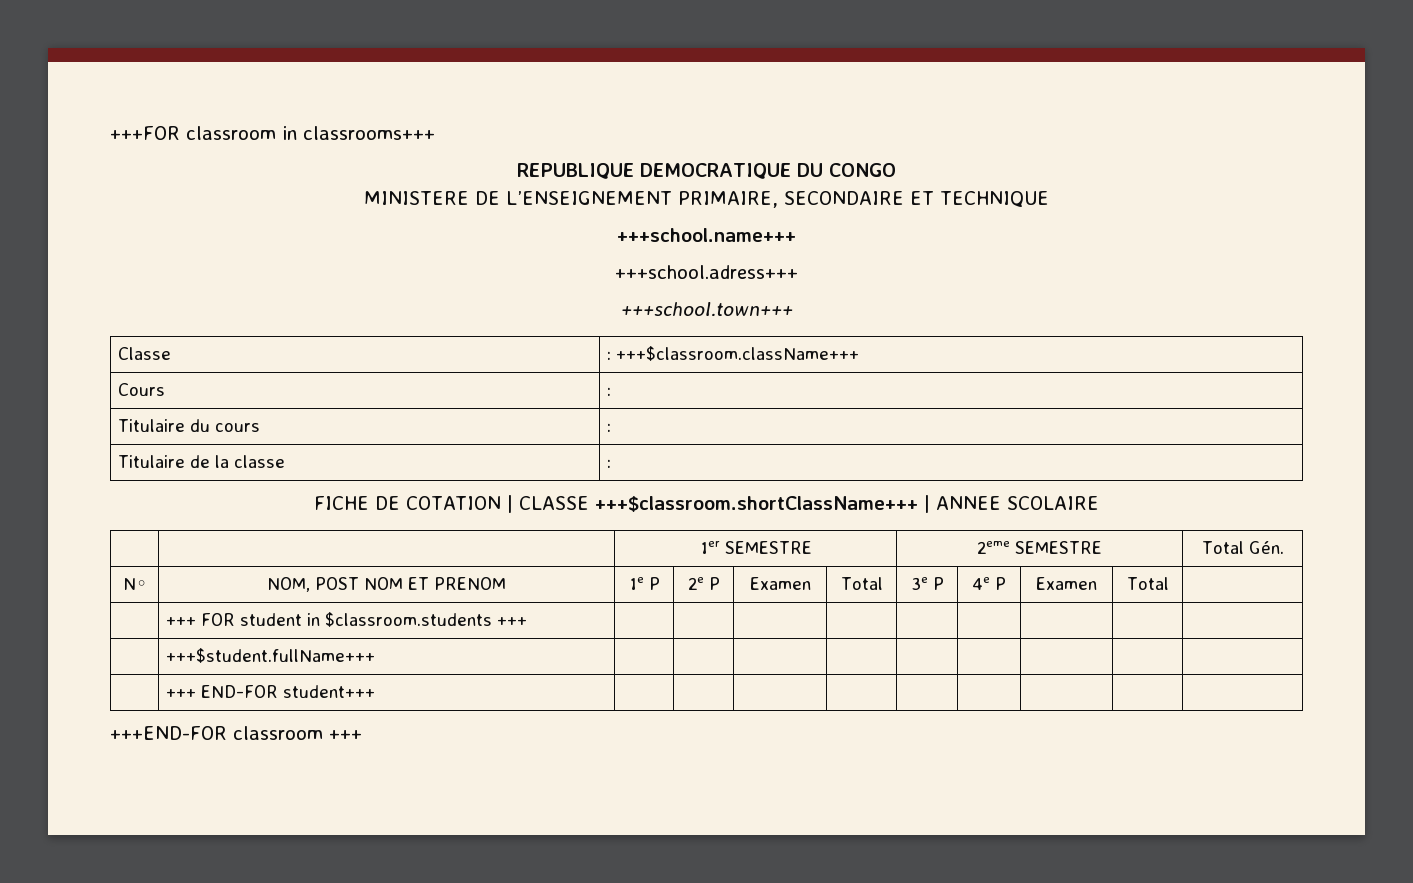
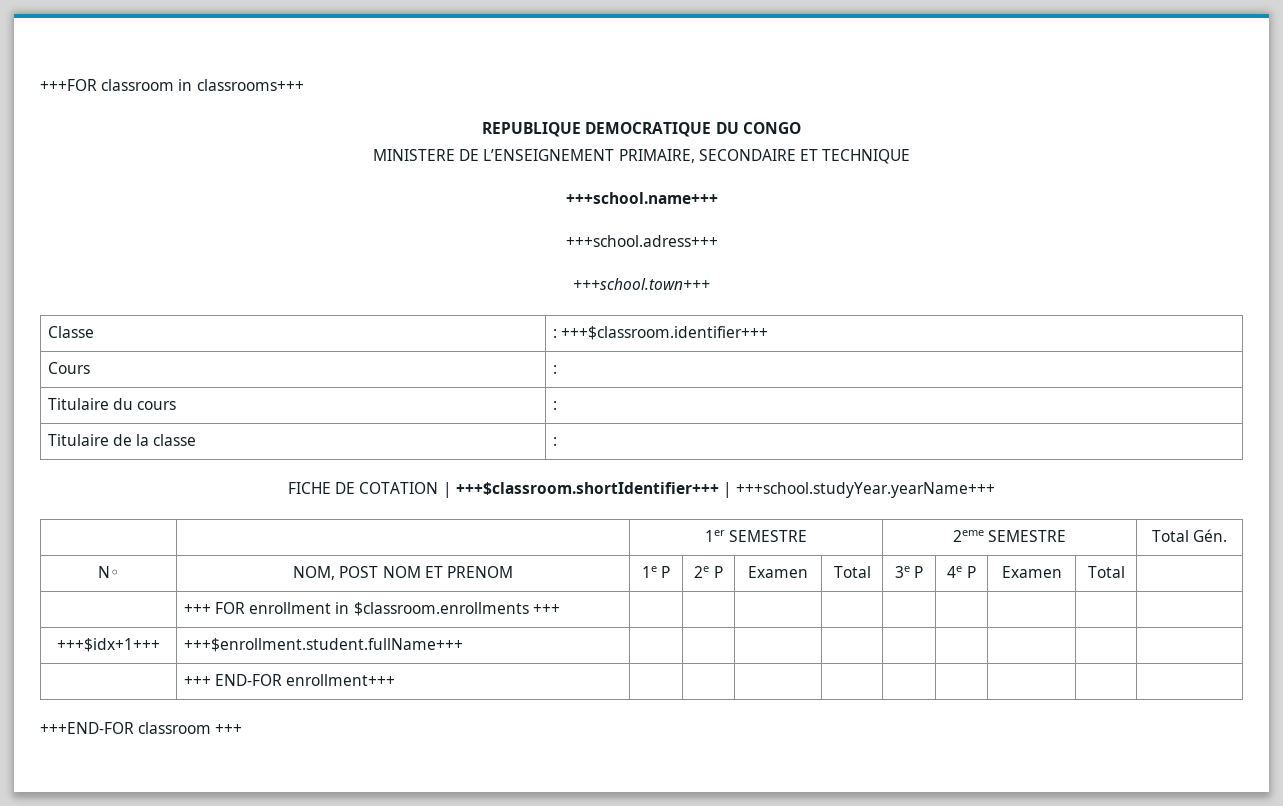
- Classe | : +++$classroom.className+++
+ Classe | : +++$classroom.identifier+++
- FICHE DE COTATION | CLASSE +++$classroom.shortClassName+++ | ANNEE SCOLAIRE
+ FICHE DE COTATION | +++$classroom.shortIdentifier+++ | +++school.studyYear.yearName+++
- | +++ FOR student in $classroom.students +++ | | | | | | | | |
+ | +++ FOR enrollment in $classroom.enrollments +++ | | | | | | | | |
- | +++$student.fullName+++ | | | | | | | | |
+ +++$idx+1+++ | +++$enrollment.student.fullName+++ | | | | | | | | |
- | +++ END-FOR student+++ | | | | | | | | |
+ | +++ END-FOR enrollment+++ | | | | | | | | |

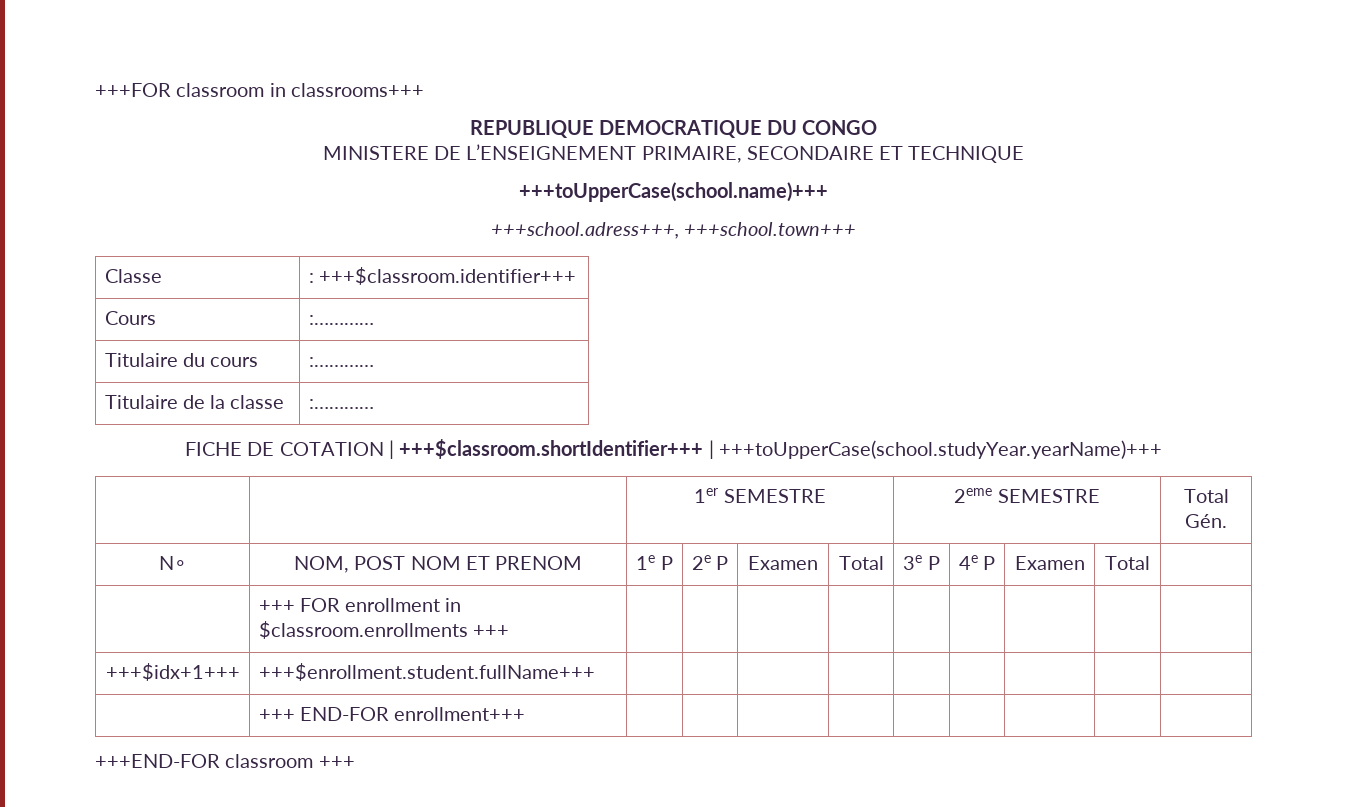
- +++school.name+++
- +++school.adress+++
- +++school.town+++
+ +++toUpperCase(school.name)+++
+ +++school.adress+++, +++school.town+++
- Cours | :
+ Cours | :…………
- Titulaire du cours | :
+ Titulaire du cours | :…………
- Titulaire de la classe | :
+ Titulaire de la classe | :…………
- FICHE DE COTATION | +++$classroom.shortIdentifier+++ | +++school.studyYear.yearName+++
+ FICHE DE COTATION | +++$classroom.shortIdentifier+++ | +++toUpperCase(school.studyYear.yearName)+++
- N◦ | NOM, POST NOM ET PRENOM | 1e P | 2e P | Examen | Total | 3e P | 4e P | Examen | Total |
+ N∘ | NOM, POST NOM ET PRENOM | 1e P | 2e P | Examen | Total | 3e P | 4e P | Examen | Total |

